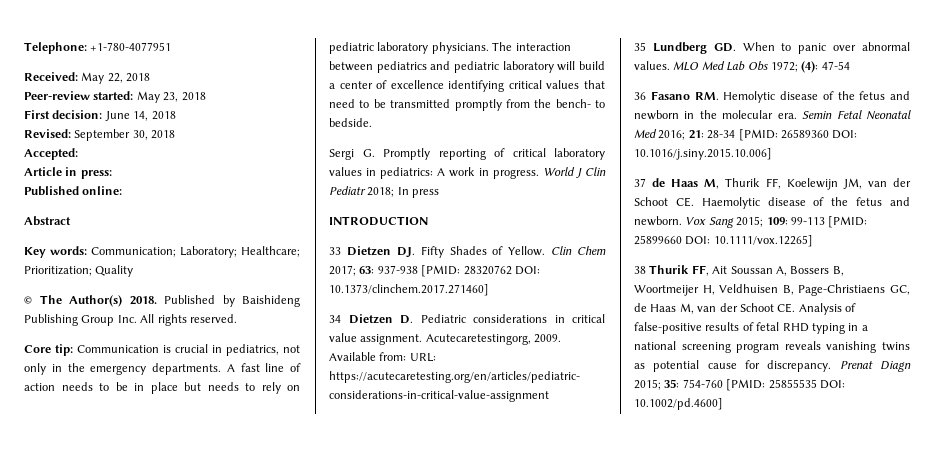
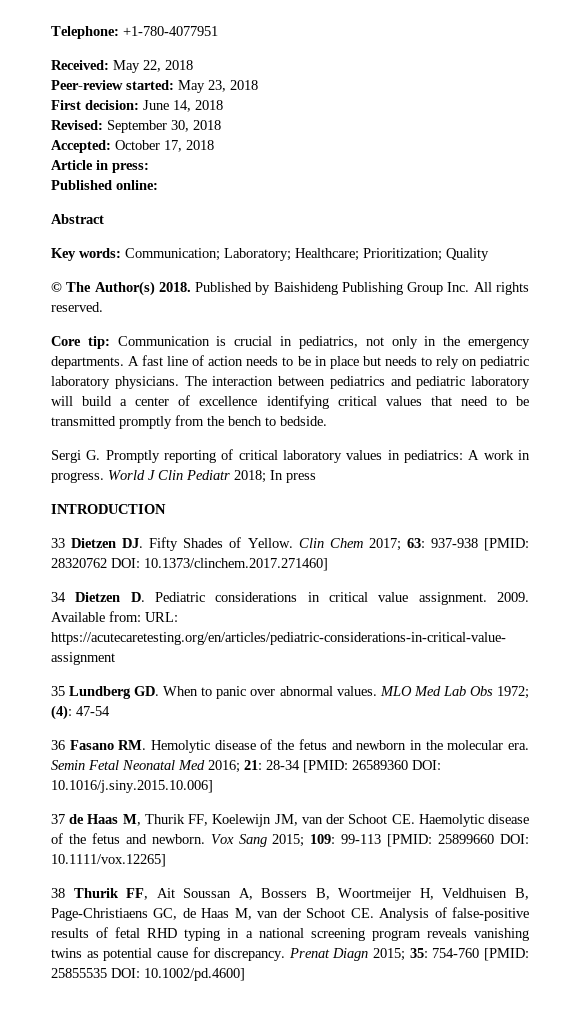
- Accepted:
+ Accepted: October 17, 2018
- The interaction between pediatrics and pediatric laboratory will build a center of excellence identifying critical values that need to be transmitted promptly from the bench- to bedside.
+ The interaction between pediatrics and pediatric laboratory will build a center of excellence identifying critical values that need to be transmitted promptly from the bench to bedside.
- Acutecaretestingorg, 2009.
+ 2009.

